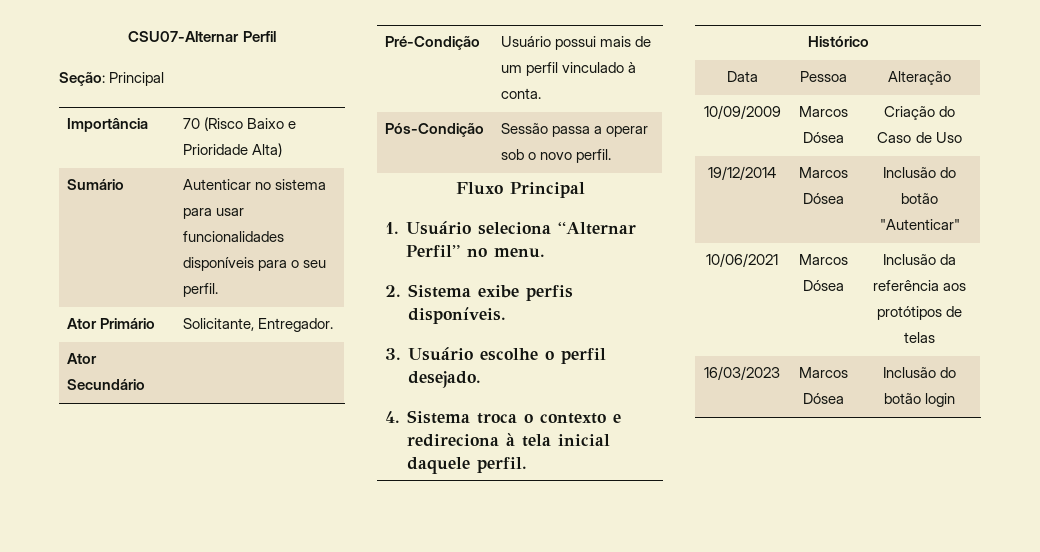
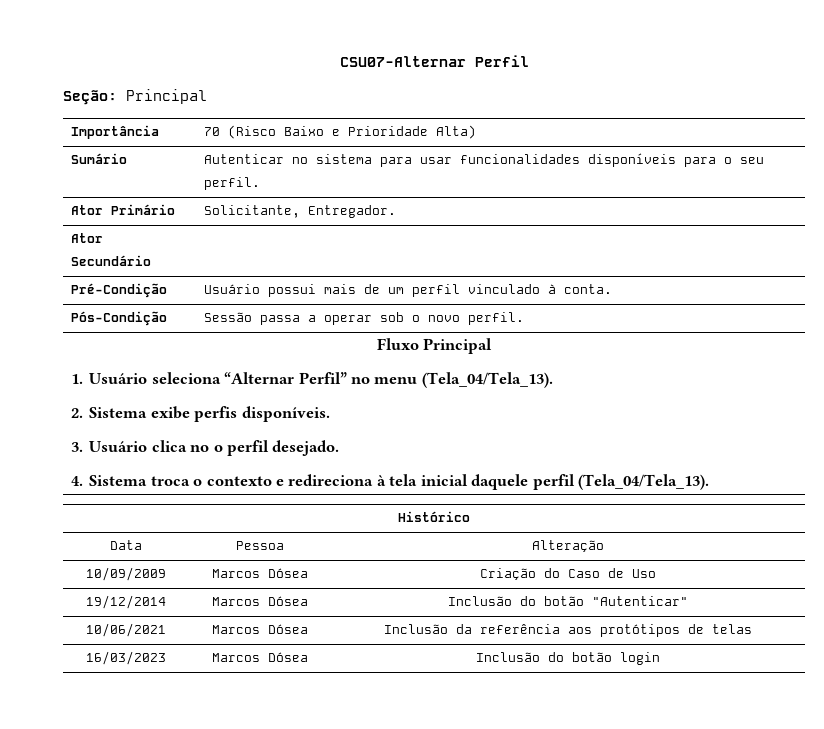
  Fluxo Principal
- 1. Usuário seleciona “Alternar Perfil” no menu.
+ 1. Usuário seleciona “Alternar Perfil” no menu (Tela_04/Tela_13).
  2. Sistema exibe perfis disponíveis.
- 3. Usuário escolhe o perfil desejado.
- 4. Sistema troca o contexto e redireciona à tela inicial daquele perfil.
+ 3. Usuário clica no o perfil desejado.
+ 4. Sistema troca o contexto e redireciona à tela inicial daquele perfil (Tela_04/Tela_13).

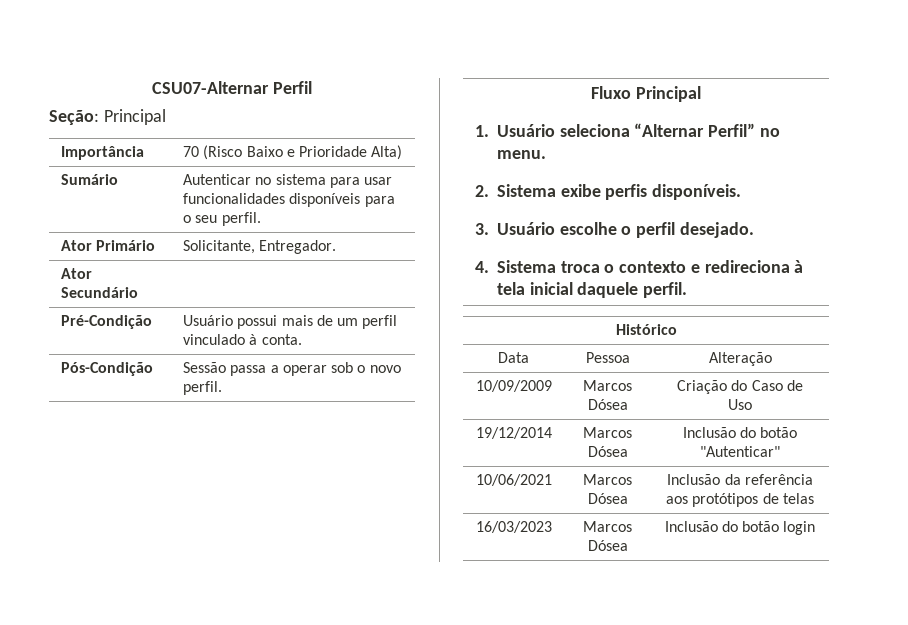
  Fluxo Principal
- 1. Usuário seleciona “Alternar Perfil” no menu (Tela_04/Tela_13).
+ 1. Usuário seleciona “Alternar Perfil” no menu.
  2. Sistema exibe perfis disponíveis.
- 3. Usuário clica no o perfil desejado.
- 4. Sistema troca o contexto e redireciona à tela inicial daquele perfil (Tela_04/Tela_13).
+ 3. Usuário escolhe o perfil desejado.
+ 4. Sistema troca o contexto e redireciona à tela inicial daquele perfil.

